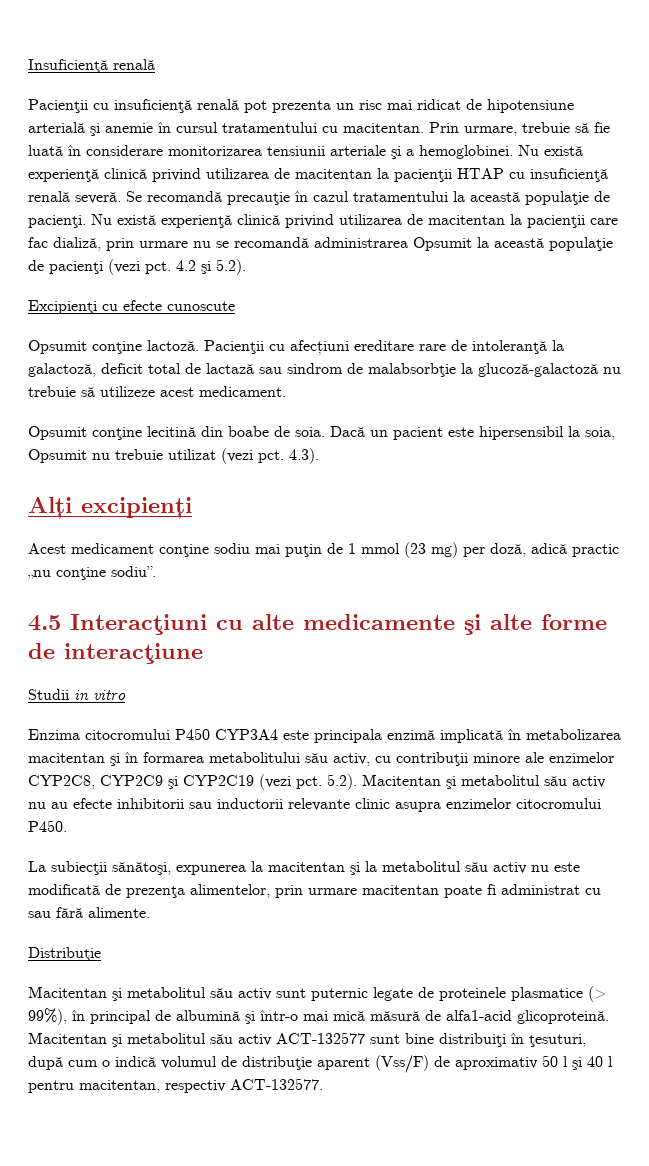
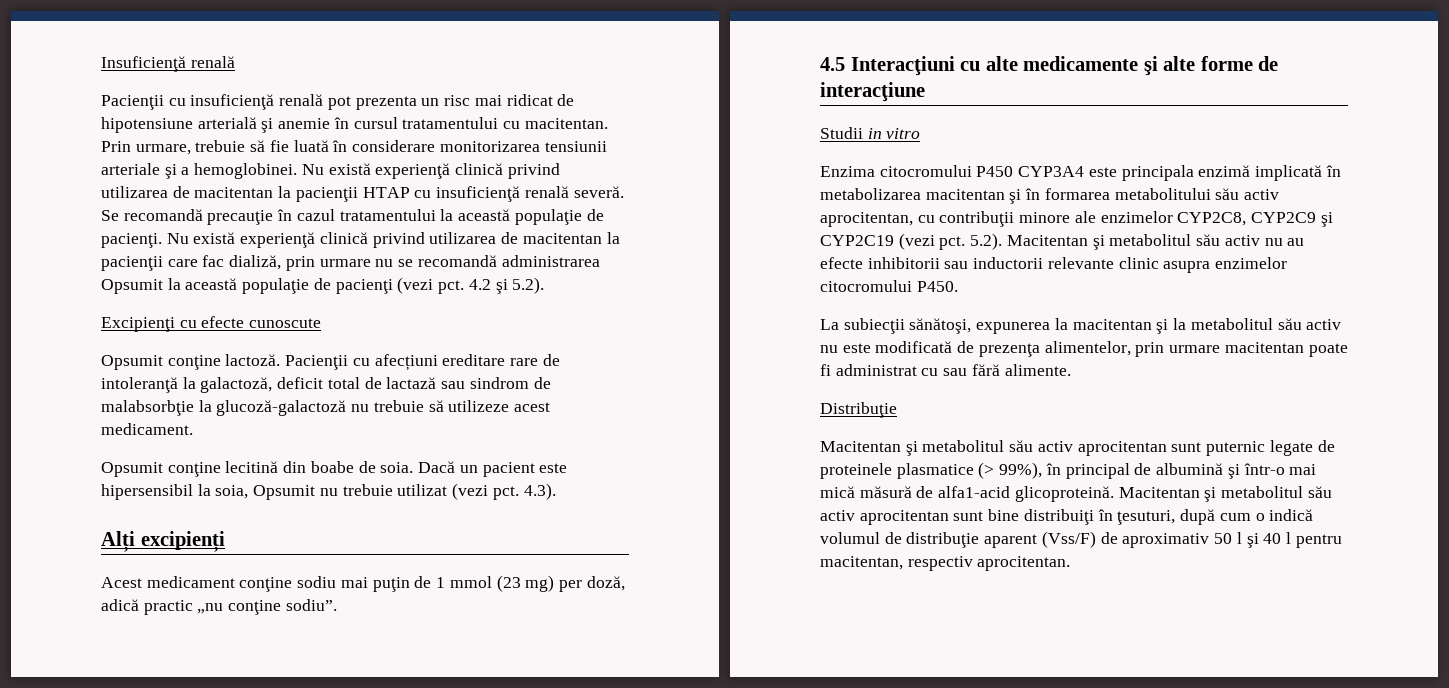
- Enzima citocromului P450 CYP3A4 este principala enzimă implicată în metabolizarea macitentan şi în formarea metabolitului său activ, cu contribuţii minore ale enzimelor CYP2C8, CYP2C9 şi CYP2C19 (vezi pct.
+ Enzima citocromului P450 CYP3A4 este principala enzimă implicată în metabolizarea macitentan şi în formarea metabolitului său activ aprocitentan, cu contribuţii minore ale enzimelor CYP2C8, CYP2C9 şi CYP2C19 (vezi pct.
- Macitentan şi metabolitul său activ sunt puternic legate de proteinele plasmatice (> 99%), în principal de albumină şi într-o mai mică măsură de alfa1-acid glicoproteină.
+ Macitentan şi metabolitul său activ aprocitentan sunt puternic legate de proteinele plasmatice (> 99%), în principal de albumină şi într-o mai mică măsură de alfa1-acid glicoproteină.
- Macitentan şi metabolitul său activ ACT-132577 sunt bine distribuiţi în ţesuturi, după cum o indică volumul de distribuţie aparent (Vss/F) de aproximativ 50 l şi 40 l pentru macitentan, respectiv ACT-132577.
+ Macitentan şi metabolitul său activ aprocitentan sunt bine distribuiţi în ţesuturi, după cum o indică volumul de distribuţie aparent (Vss/F) de aproximativ 50 l şi 40 l pentru macitentan, respectiv aprocitentan.

